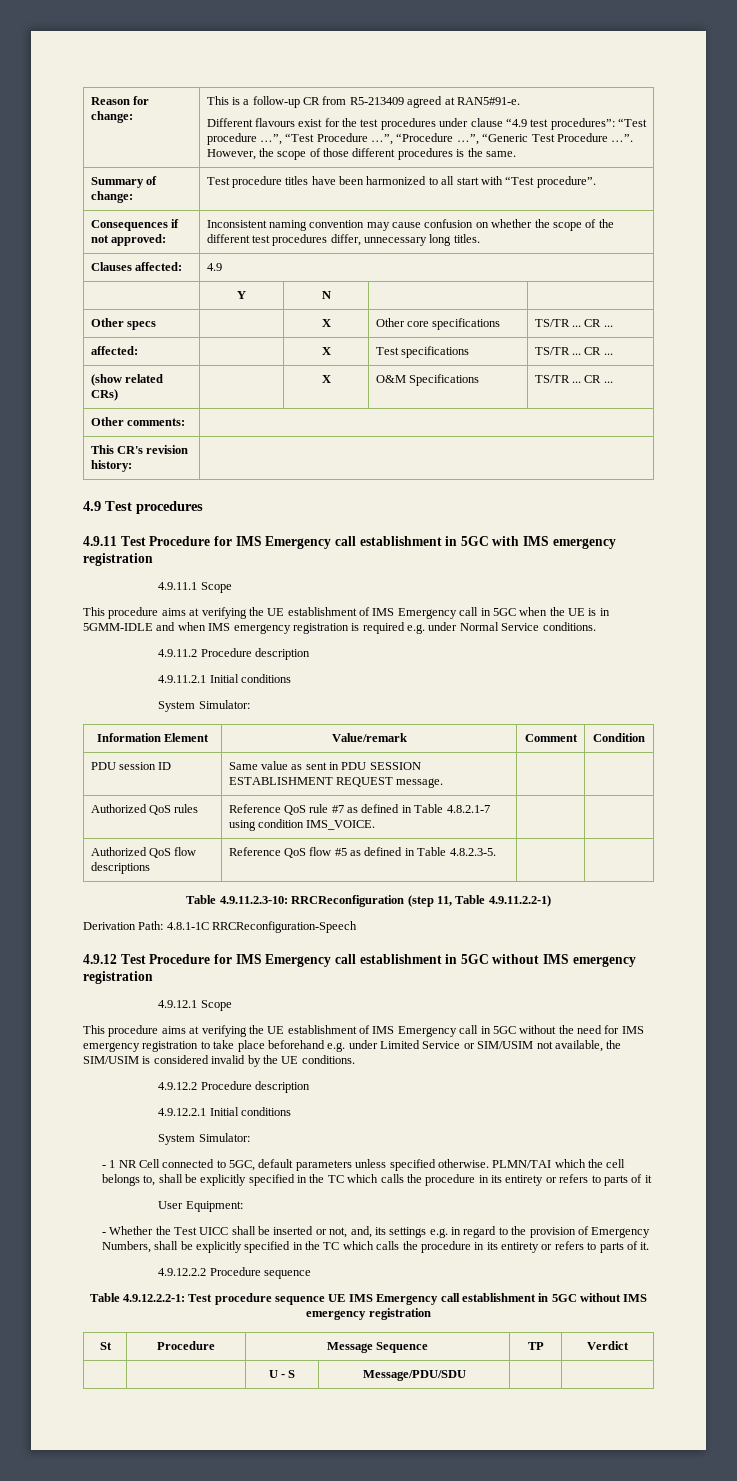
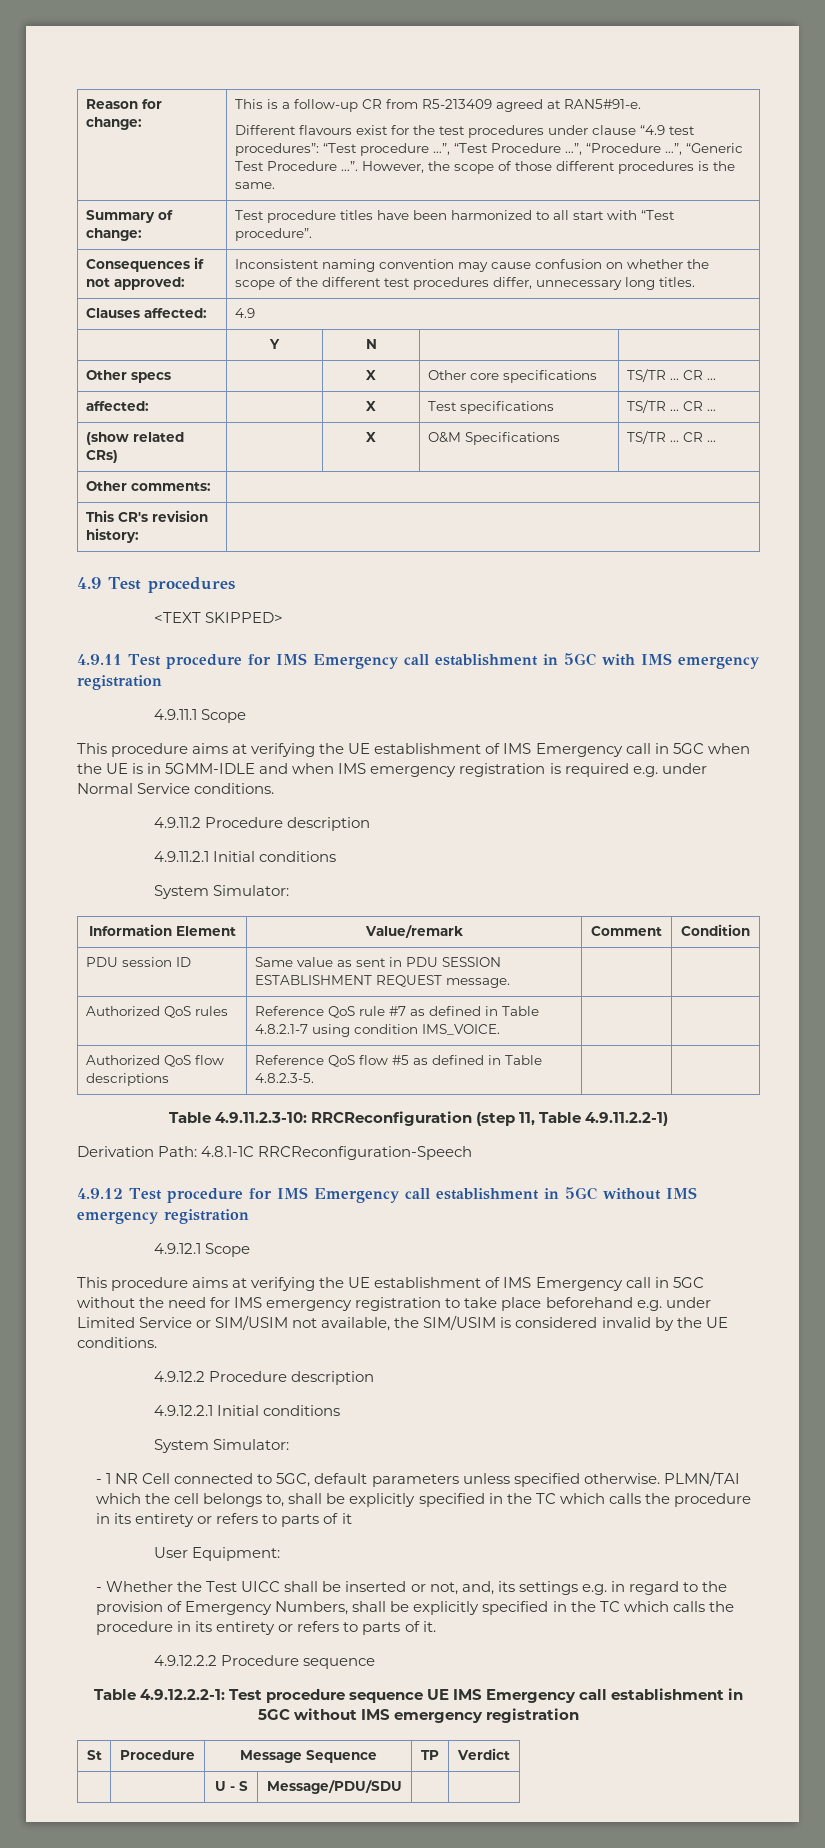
+ <TEXT SKIPPED>
- 4.9.11 Test Procedure for IMS Emergency call establishment in 5GC with IMS emergency registration
+ 4.9.11 Test procedure for IMS Emergency call establishment in 5GC with IMS emergency registration
- 4.9.12 Test Procedure for IMS Emergency call establishment in 5GC without IMS emergency registration
+ 4.9.12 Test procedure for IMS Emergency call establishment in 5GC without IMS emergency registration

